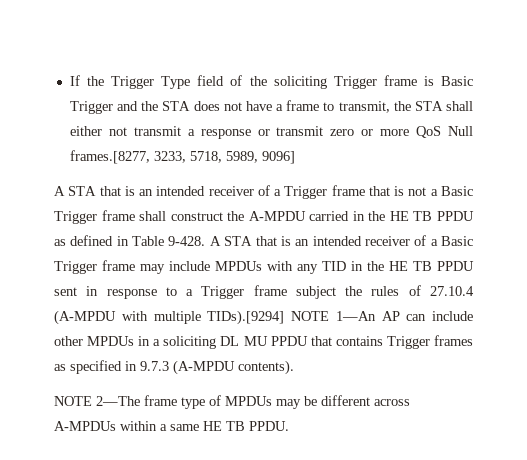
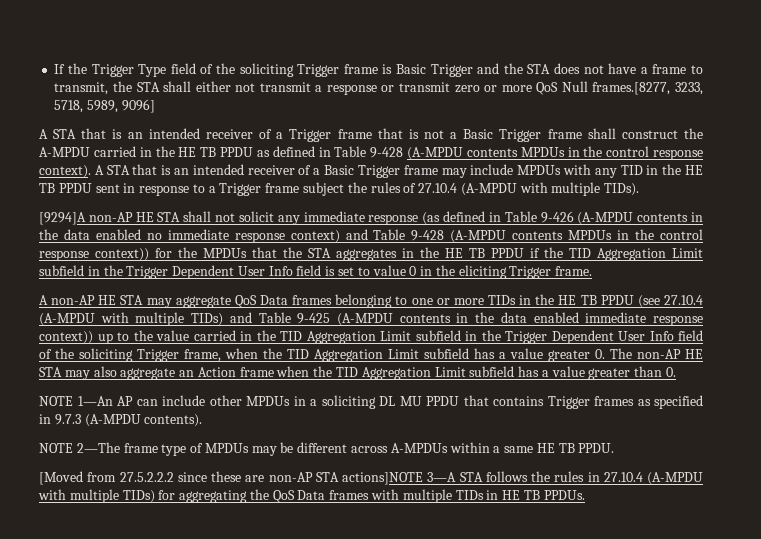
- A STA that is an intended receiver of a Trigger frame that is not a Basic Trigger frame shall construct the A-MPDU carried in the HE TB PPDU as defined in Table 9-428.
+ A STA that is an intended receiver of a Trigger frame that is not a Basic Trigger frame shall construct the A-MPDU carried in the HE TB PPDU as defined in Table 9-428 (A-MPDU contents MPDUs in the control response context).
- A STA that is an intended receiver of a Basic Trigger frame may include MPDUs with any TID in the HE TB PPDU sent in response to a Trigger frame subject the rules of 27.10.4 (A-MPDU with multiple TIDs).[9294] NOTE 1—An AP can include other MPDUs in a soliciting DL MU PPDU that contains Trigger frames as specified in 9.7.3 (A-MPDU contents).
+ A STA that is an intended receiver of a Basic Trigger frame may include MPDUs with any TID in the HE TB PPDU sent in response to a Trigger frame subject the rules of 27.10.4 (A-MPDU with multiple TIDs).
+ [9294]A non-AP HE STA shall not solicit any immediate response (as defined in Table 9-426 (A-MPDU contents in the data enabled no immediate response context) and Table 9-428 (A-MPDU contents MPDUs in the control response context)) for the MPDUs that the STA aggregates in the HE TB PPDU if the TID Aggregation Limit subfield in the Trigger Dependent User Info field is set to value 0 in the eliciting Trigger frame.
+ A non-AP HE STA may aggregate QoS Data frames belonging to one or more TIDs in the HE TB PPDU (see 27.10.4 (A-MPDU with multiple TIDs) and Table 9-425 (A-MPDU contents in the data enabled immediate response context)) up to the value carried in the TID Aggregation Limit subfield in the Trigger Dependent User Info field of the soliciting Trigger frame, when the TID Aggregation Limit subfield has a value greater 0. The non-AP HE STA may also aggregate an Action frame when the TID Aggregation Limit subfield has a value greater than 0.
+ NOTE 1—An AP can include other MPDUs in a soliciting DL MU PPDU that contains Trigger frames as specified in 9.7.3 (A-MPDU contents).
+ [Moved from 27.5.2.2.2 since these are non-AP STA actions]NOTE 3—A STA follows the rules in 27.10.4 (A-MPDU with multiple TIDs) for aggregating the QoS Data frames with multiple TIDs in HE TB PPDUs.

